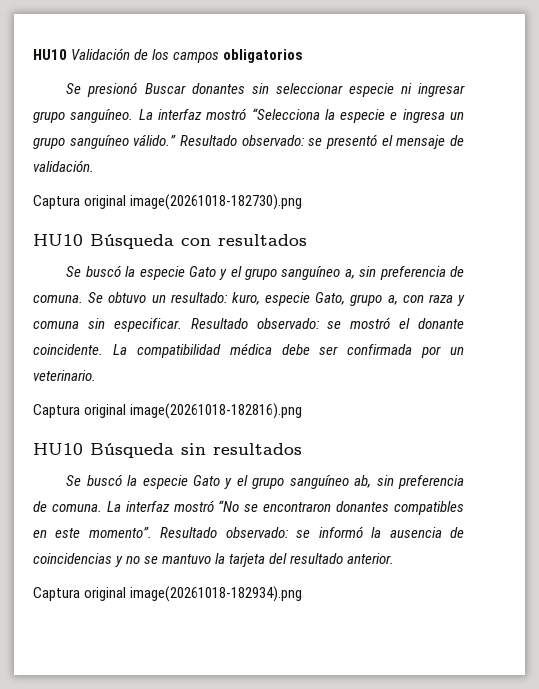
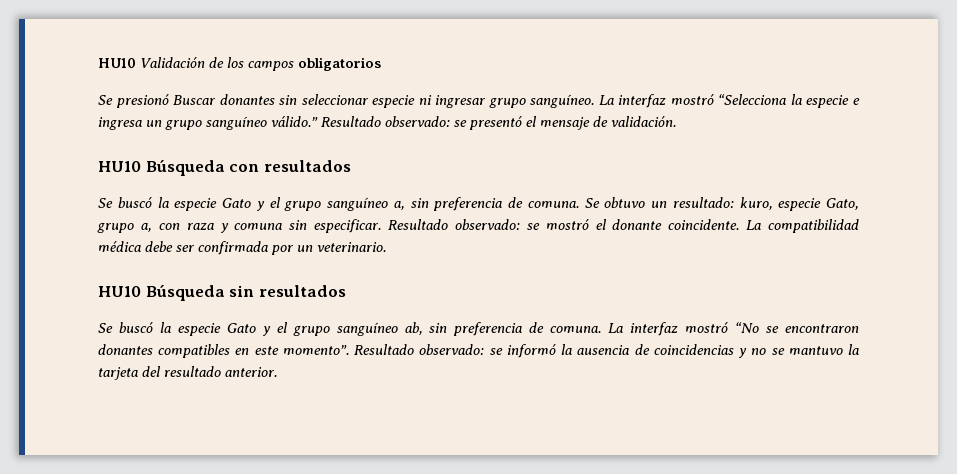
- Captura original image(20261018-182730).png
- Captura original image(20261018-182816).png
- Captura original image(20261018-182934).png

